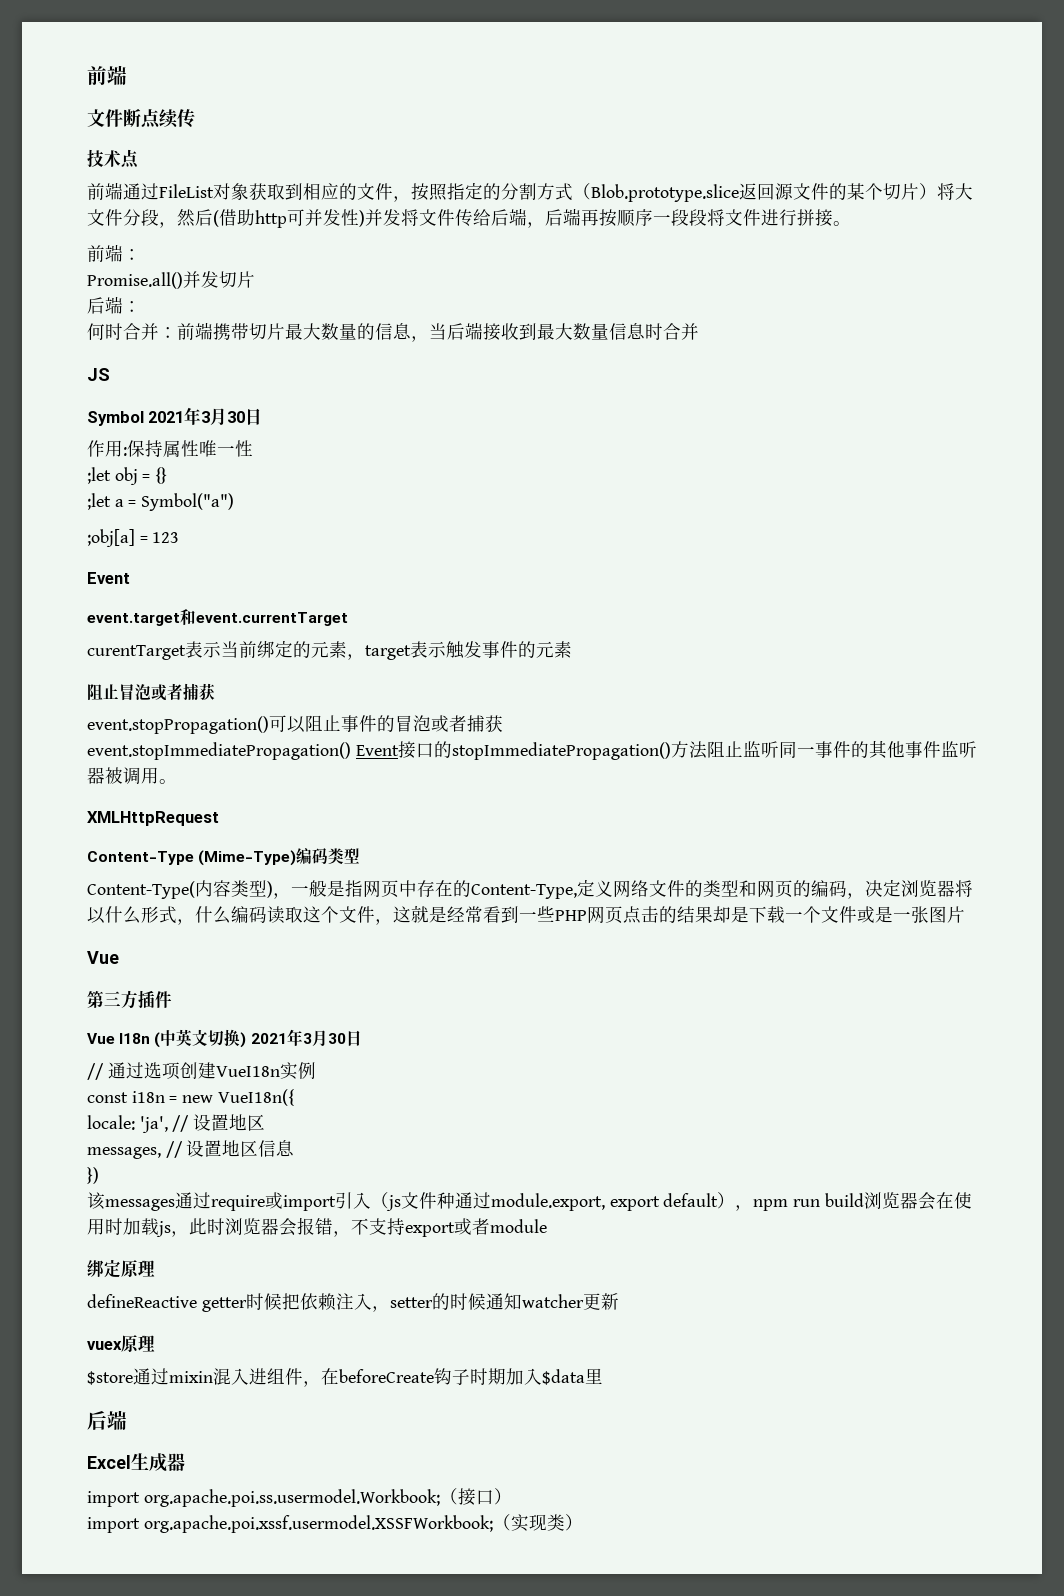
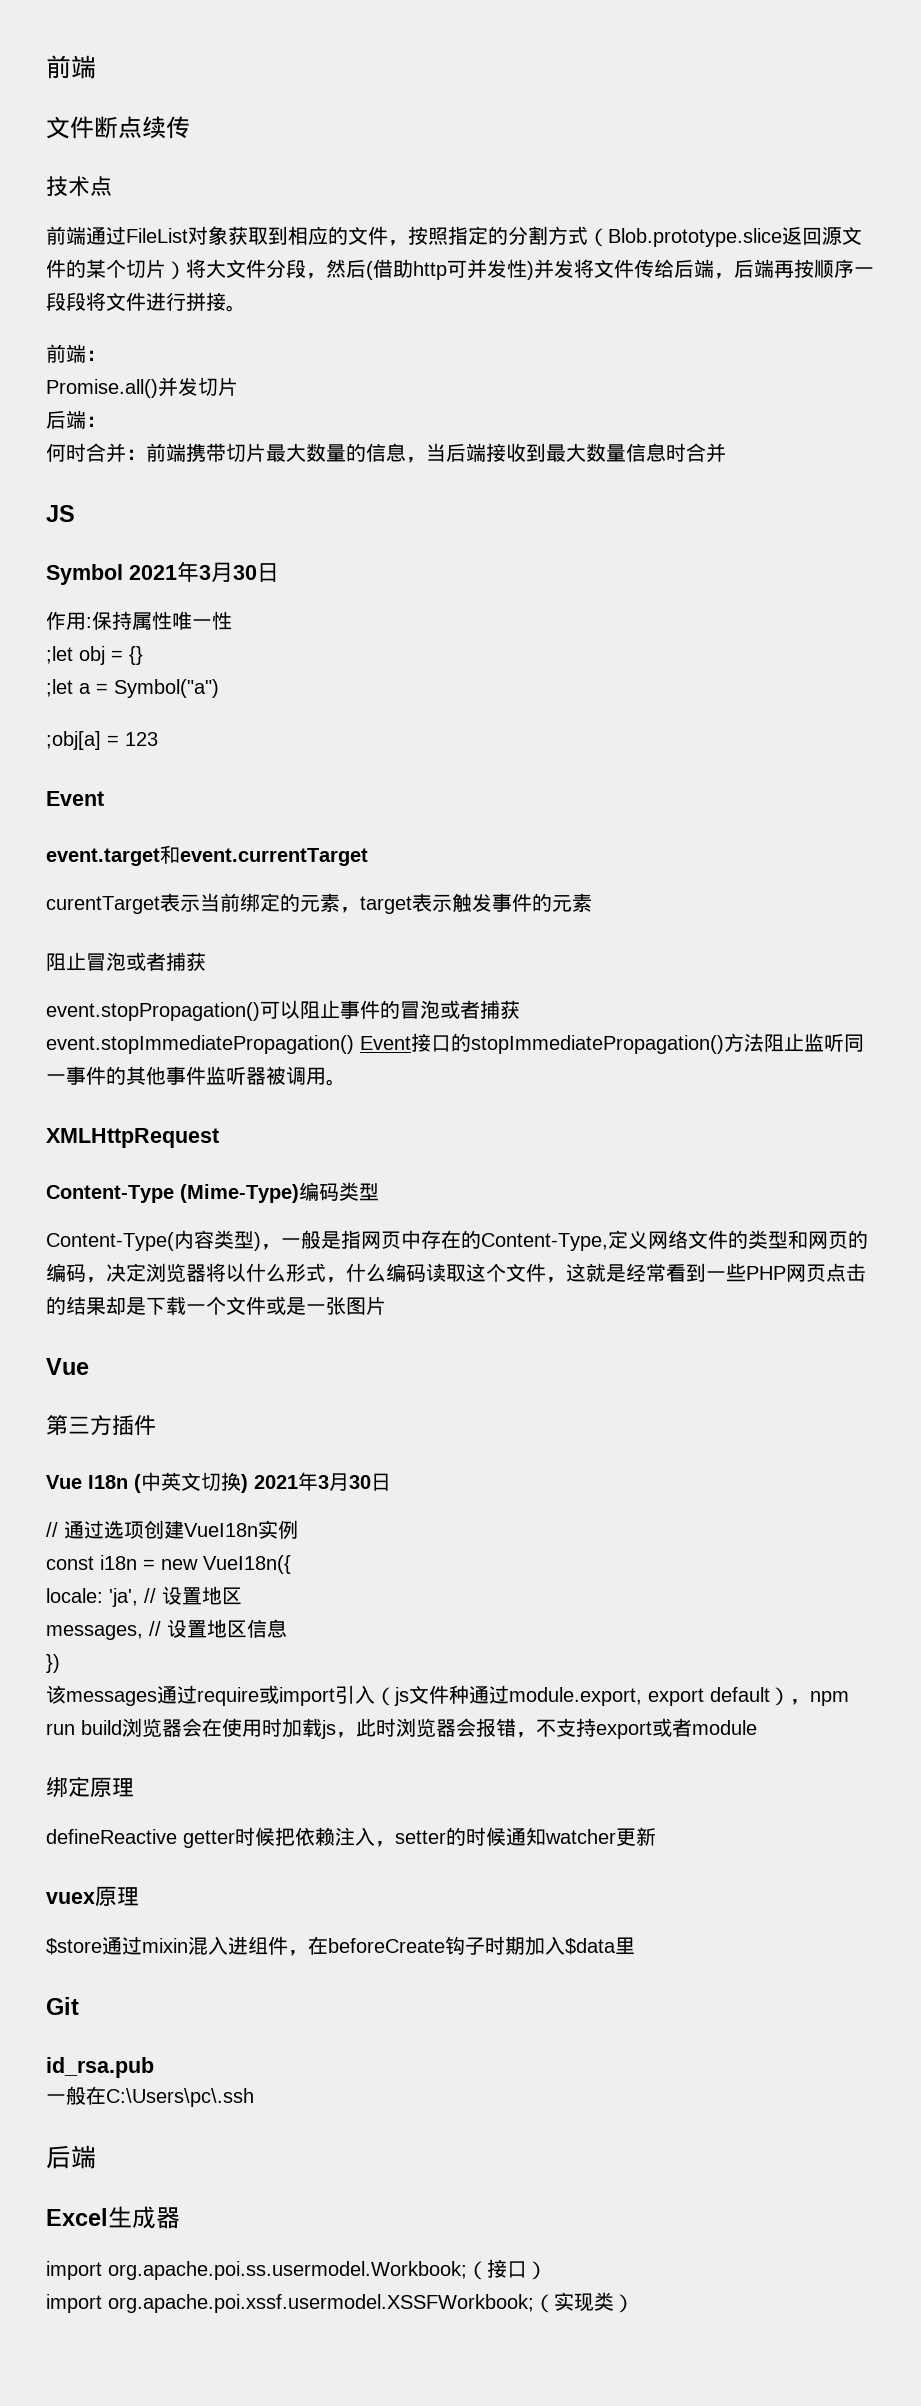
+ Git
+ id_rsa.pub
+ 一般在C:\Users\pc\.ssh

